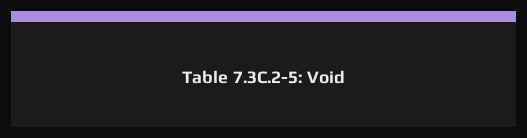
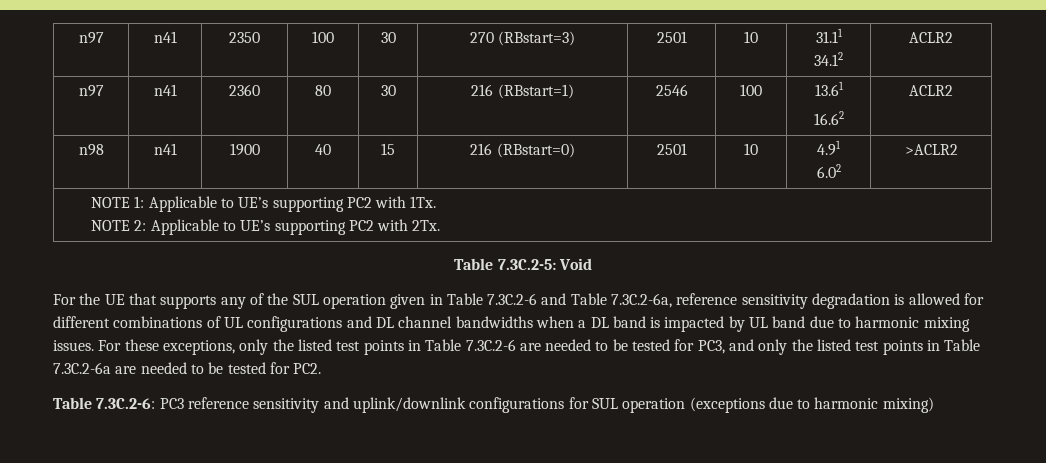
+ n97 | n41 | 2350 | 100 | 30 | 270 (RBstart=3) | 2501 | 10 | 31.11
+ 34.12 | ACLR2
+ n97 | n41 | 2360 | 80 | 30 | 216 (RBstart=1) | 2546 | 100 | 13.61
+ 16.62 | ACLR2
+ n98 | n41 | 1900 | 40 | 15 | 216 (RBstart=0) | 2501 | 10 | 4.91
+ 6.02 | >ACLR2
+ NOTE 1: Applicable to UE’s supporting PC2 with 1Tx.
+ NOTE 2: Applicable to UE’s supporting PC2 with 2Tx.
  Table 7.3C.2-5: Void
+ For the UE that supports any of the SUL operation given in Table 7.3C.2-6 and Table 7.3C.2-6a, reference sensitivity degradation is allowed for different combinations of UL configurations and DL channel bandwidths when a DL band is impacted by UL band due to harmonic mixing issues. For these exceptions, only the listed test points in Table 7.3C.2-6 are needed to be tested for PC3, and only the listed test points in Table 7.3C.2-6a are needed to be tested for PC2.
+ Table 7.3C.2-6: PC3 reference sensitivity and uplink/downlink configurations for SUL operation (exceptions due to harmonic mixing)

